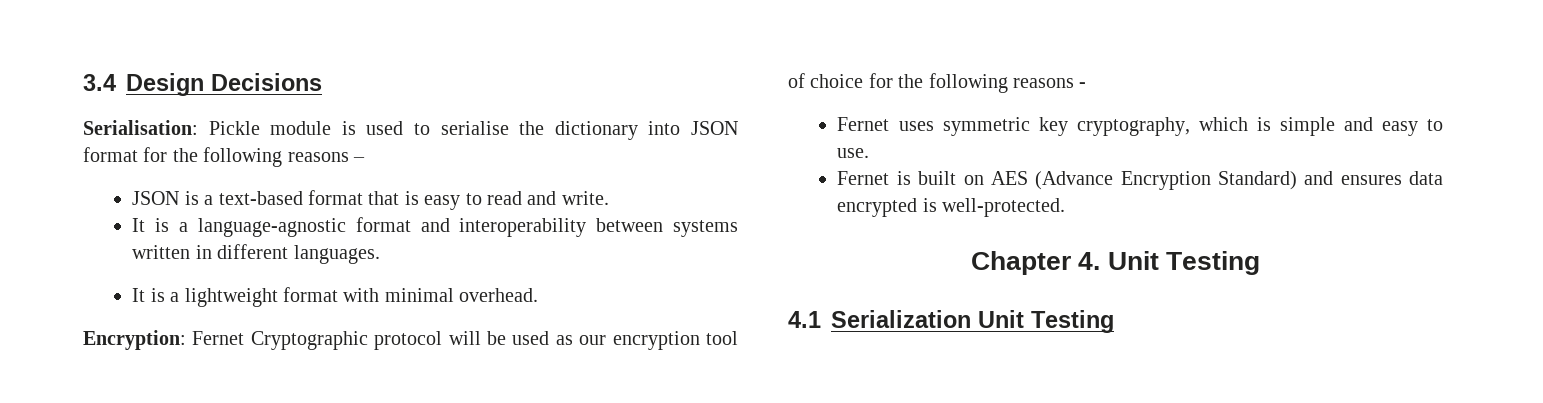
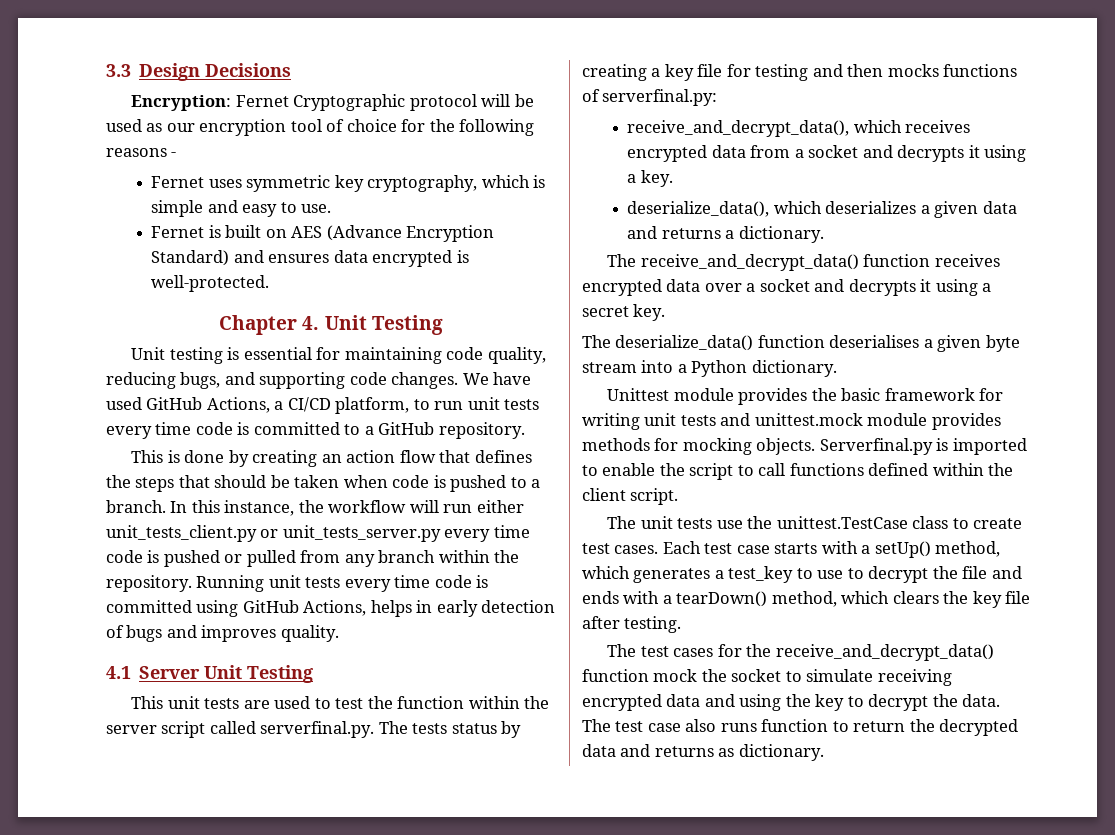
- 3.4 Design Decisions
+ 3.3 Design Decisions
- Serialisation: Pickle module is used to serialise the dictionary into JSON format for the following reasons –
- JSON is a text-based format that is easy to read and write.
- It is a language-agnostic format and interoperability between systems written in different languages.
- It is a lightweight format with minimal overhead.
+ Unit testing is essential for maintaining code quality, reducing bugs, and supporting code changes. We have used GitHub Actions, a CI/CD platform, to run unit tests every time code is committed to a GitHub repository.
+ This is done by creating an action flow that defines the steps that should be taken when code is pushed to a branch. In this instance, the workflow will run either unit_tests_client.py or unit_tests_server.py every time code is pushed or pulled from any branch within the repository. Running unit tests every time code is committed using GitHub Actions, helps in early detection of bugs and improves quality.
- 4.1 Serialization Unit Testing
+ 4.1 Server Unit Testing
+ This unit tests are used to test the function within the server script called serverfinal.py. The tests status by creating a key file for testing and then mocks functions of serverfinal.py:
+ receive_and_decrypt_data(), which receives encrypted data from a socket and decrypts it using a key.
+ deserialize_data(), which deserializes a given data and returns a dictionary.
+ The receive_and_decrypt_data() function receives encrypted data over a socket and decrypts it using a secret key.
+ The deserialize_data() function deserialises a given byte stream into a Python dictionary.
+ Unittest module provides the basic framework for writing unit tests and unittest.mock module provides methods for mocking objects. Serverfinal.py is imported to enable the script to call functions defined within the client script.
+ The unit tests use the unittest.TestCase class to create test cases. Each test case starts with a setUp() method, which generates a test_key to use to decrypt the file and ends with a tearDown() method, which clears the key file after testing.
+ The test cases for the receive_and_decrypt_data() function mock the socket to simulate receiving encrypted data and using the key to decrypt the data. The test case also runs function to return the decrypted data and returns as dictionary.

